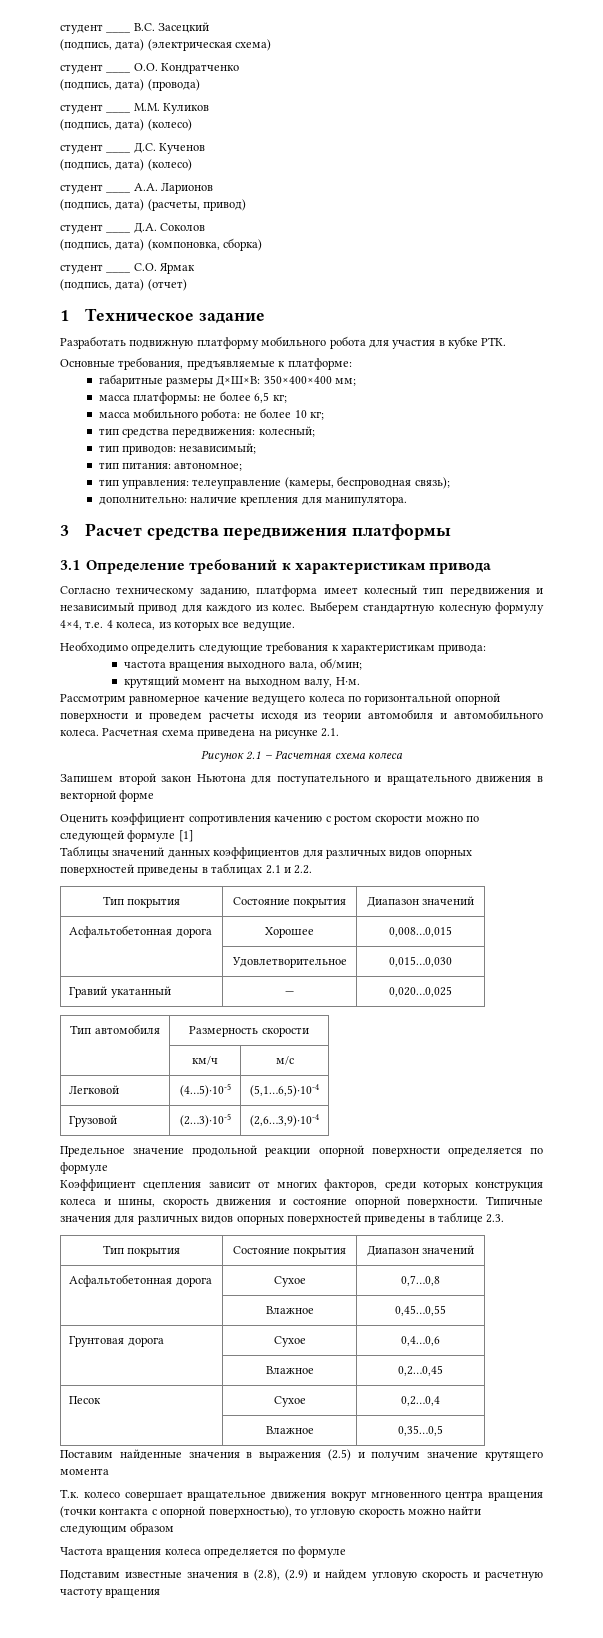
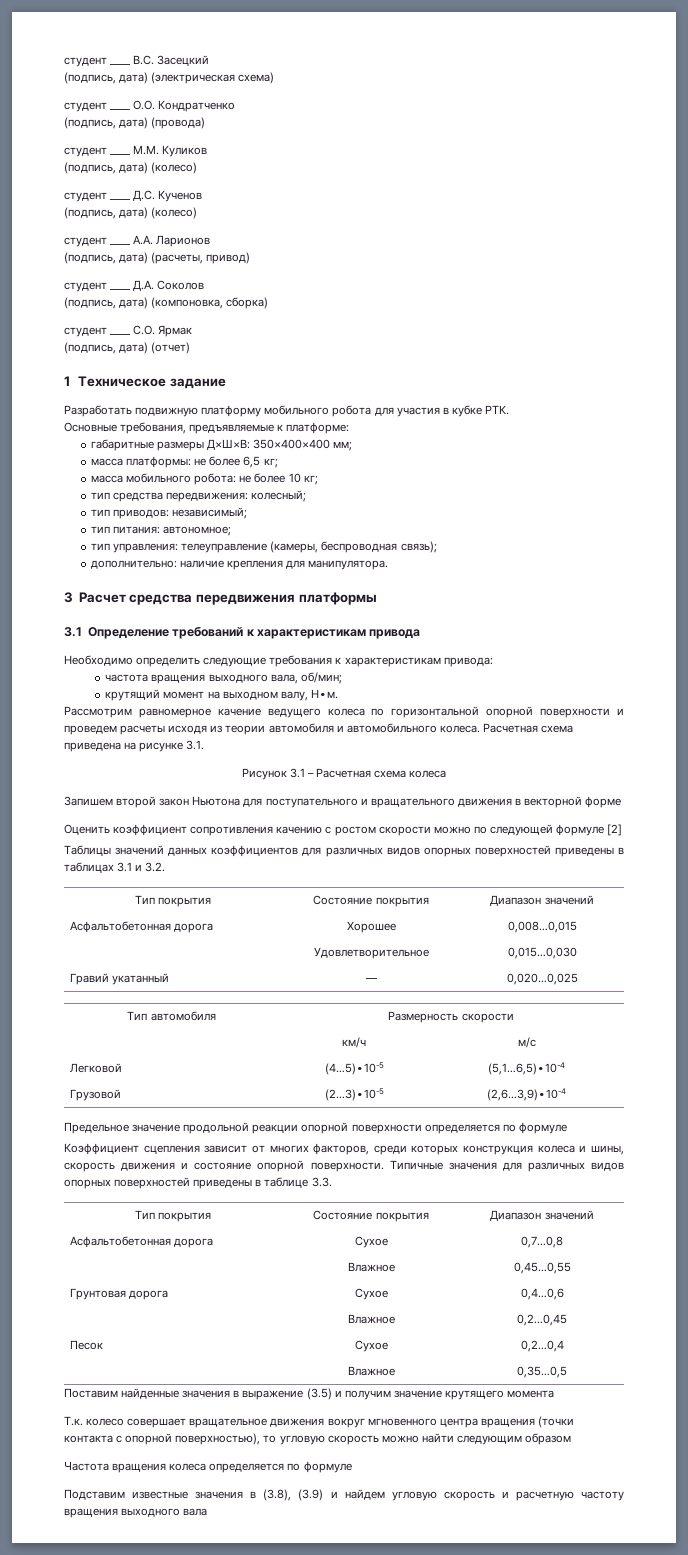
- Согласно техническому заданию, платформа имеет колесный тип передвижения и независимый привод для каждого из колес. Выберем стандартную колесную формулу 4×4, т.е. 4 колеса, из которых все ведущие.
- Расчетная схема приведена на рисунке 2.1.
+ Расчетная схема приведена на рисунке 3.1.
- Рисунок 2.1 – Расчетная схема колеса
+ Рисунок 3.1 – Расчетная схема колеса
- Оценить коэффициент сопротивления качению с ростом скорости можно по следующей формуле [1]
+ Оценить коэффициент сопротивления качению с ростом скорости можно по следующей формуле [2]
- Таблицы значений данных коэффициентов для различных видов опорных поверхностей приведены в таблицах 2.1 и 2.2.
+ Таблицы значений данных коэффициентов для различных видов опорных поверхностей приведены в таблицах 3.1 и 3.2.
- Типичные значения для различных видов опорных поверхностей приведены в таблице 2.3.
+ Типичные значения для различных видов опорных поверхностей приведены в таблице 3.3.
- Поставим найденные значения в выражения (2.5) и получим значение крутящего момента
+ Поставим найденные значения в выражение (3.5) и получим значение крутящего момента
- Подставим известные значения в (2.8), (2.9) и найдем угловую скорость и расчетную частоту вращения
+ Подставим известные значения в (3.8), (3.9) и найдем угловую скорость и расчетную частоту вращения выходного вала

